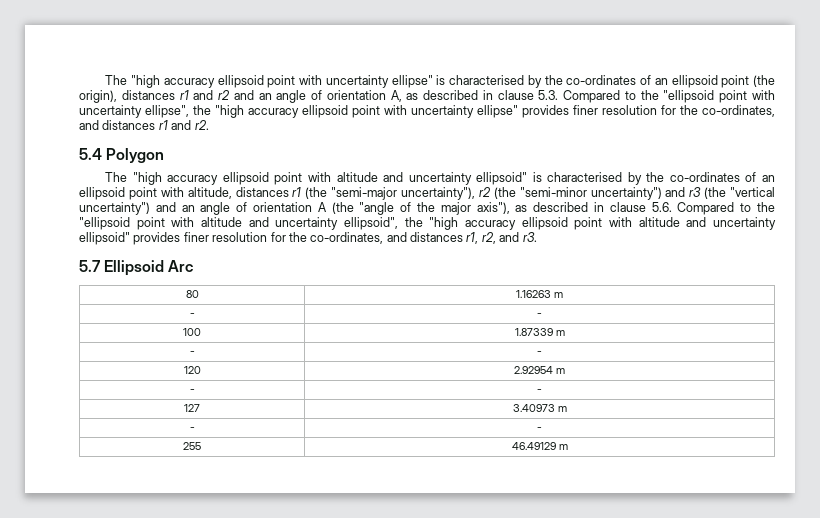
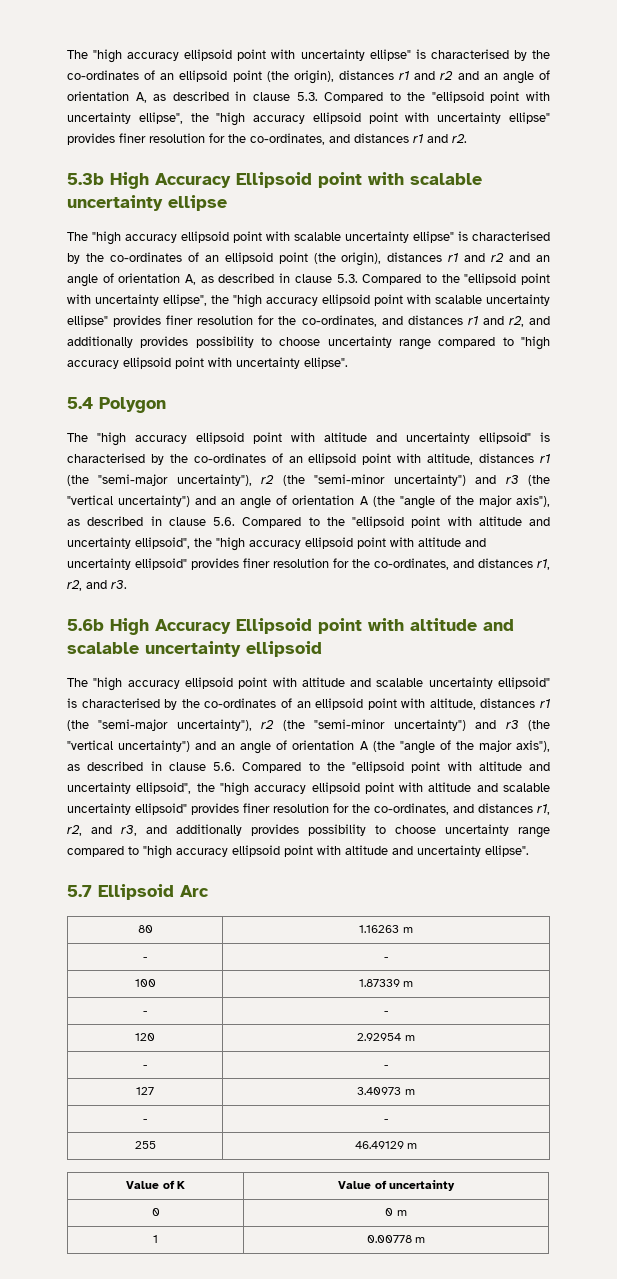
+ 5.3b High Accuracy Ellipsoid point with scalable uncertainty ellipse
+ The "high accuracy ellipsoid point with scalable uncertainty ellipse" is characterised by the co-ordinates of an ellipsoid point (the origin), distances r1 and r2 and an angle of orientation A, as described in clause 5.3. Compared to the "ellipsoid point with uncertainty ellipse", the "high accuracy ellipsoid point with scalable uncertainty ellipse" provides finer resolution for the co-ordinates, and distances r1 and r2, and additionally provides possibility to choose uncertainty range compared to "high accuracy ellipsoid point with uncertainty ellipse".
+ 5.6b High Accuracy Ellipsoid point with altitude and scalable uncertainty ellipsoid
+ The "high accuracy ellipsoid point with altitude and scalable uncertainty ellipsoid" is characterised by the co-ordinates of an ellipsoid point with altitude, distances r1 (the "semi-major uncertainty"), r2 (the "semi-minor uncertainty") and r3 (the "vertical uncertainty") and an angle of orientation A (the "angle of the major axis"), as described in clause 5.6. Compared to the "ellipsoid point with altitude and uncertainty ellipsoid", the "high accuracy ellipsoid point with altitude and scalable uncertainty ellipsoid" provides finer resolution for the co-ordinates, and distances r1, r2, and r3, and additionally provides possibility to choose uncertainty range compared to "high accuracy ellipsoid point with altitude and uncertainty ellipse".
+ Value of K | Value of uncertainty
+ 0 | 0 m
+ 1 | 0.00778 m

